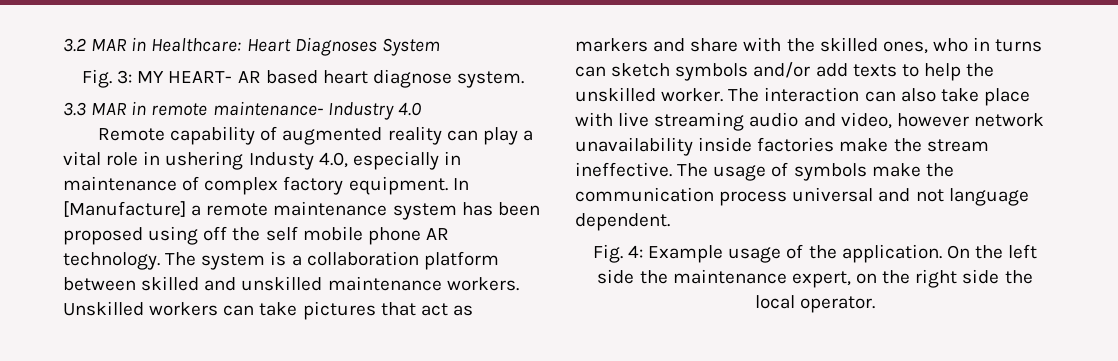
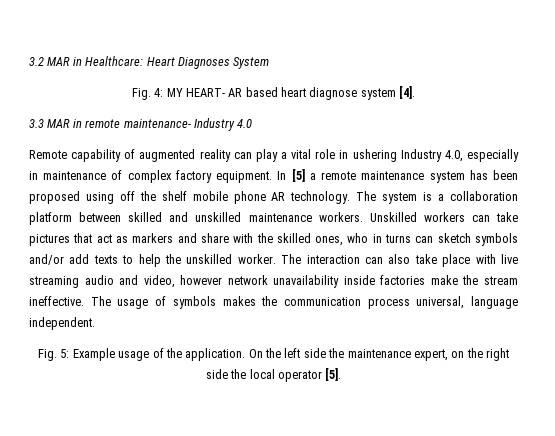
- Fig. 3: MY HEART- AR based heart diagnose system.
+ Fig. 4: MY HEART- AR based heart diagnose system [4].
- Remote capability of augmented reality can play a vital role in ushering Industy 4.0, especially in maintenance of complex factory equipment.
+ Remote capability of augmented reality can play a vital role in ushering Industry 4.0, especially in maintenance of complex factory equipment.
- In [Manufacture] a remote maintenance system has been proposed using off the self mobile phone AR technology.
+ In [5] a remote maintenance system has been proposed using off the shelf mobile phone AR technology.
- The usage of symbols make the communication process universal and not language dependent.
- Fig. 4: Example usage of the application.
+ The usage of symbols makes the communication process universal, language independent.
+ Fig. 5: Example usage of the application.
- On the left side the maintenance expert, on the right side the local operator.
+ On the left side the maintenance expert, on the right side the local operator [5].

